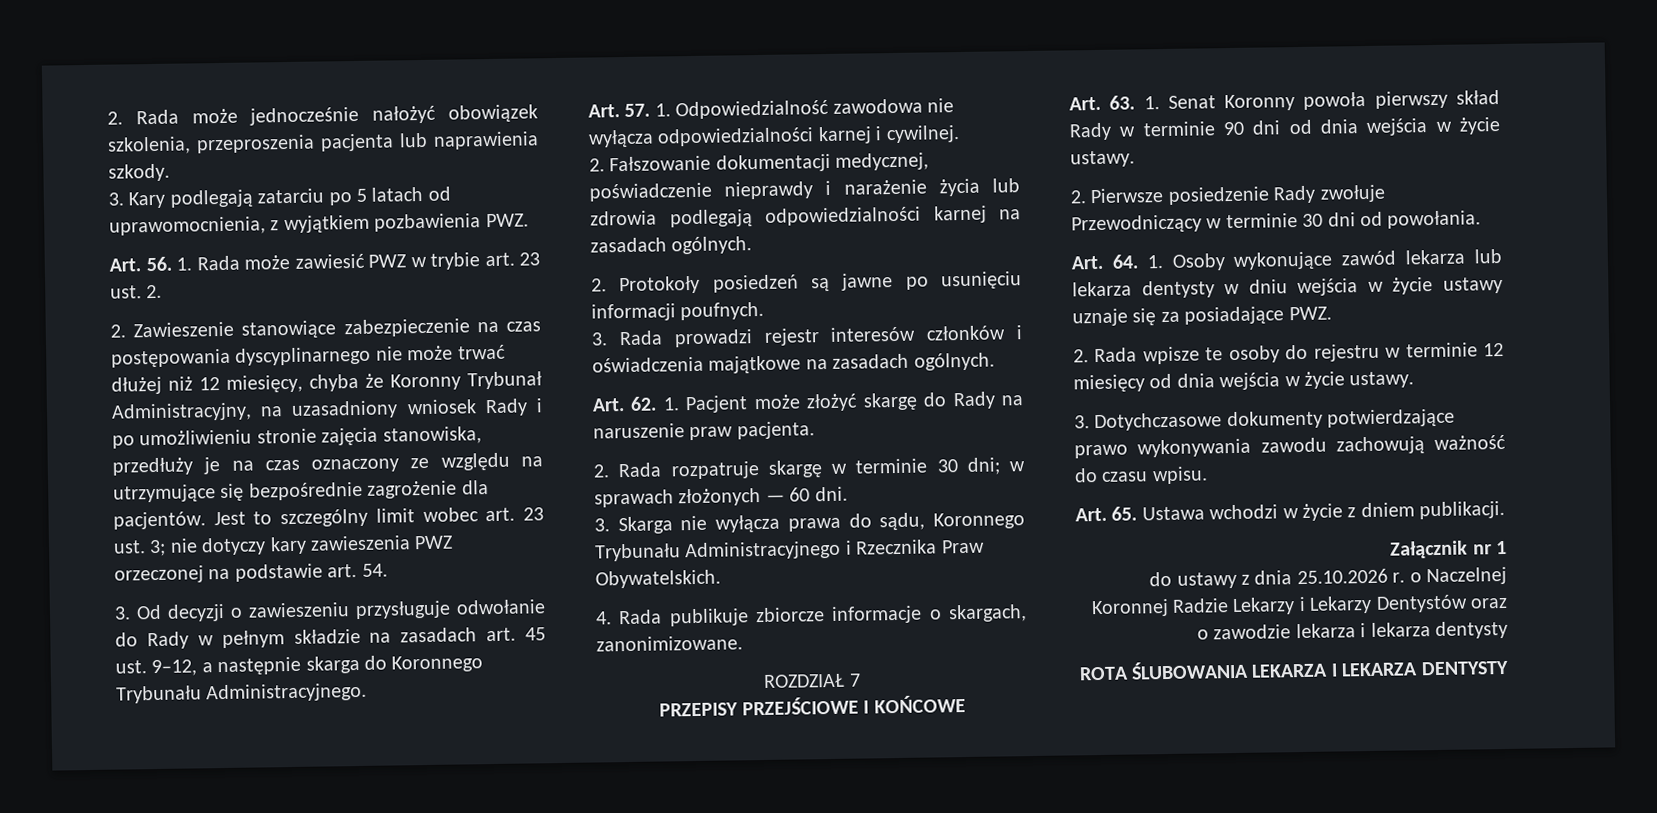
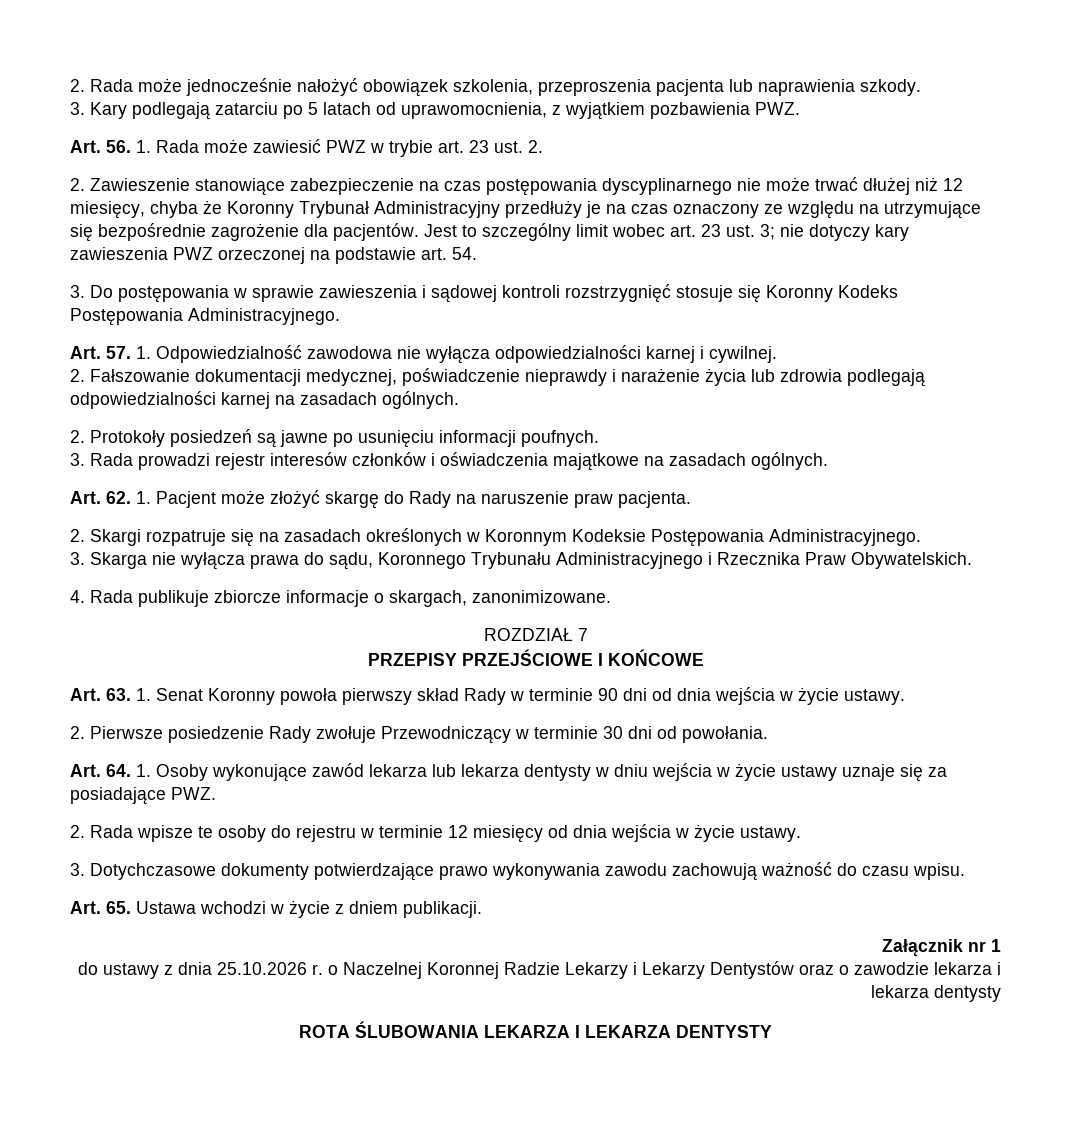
- 2. Zawieszenie stanowiące zabezpieczenie na czas postępowania dyscyplinarnego nie może trwać dłużej niż 12 miesięcy, chyba że Koronny Trybunał Administracyjny, na uzasadniony wniosek Rady i po umożliwieniu stronie zajęcia stanowiska, przedłuży je na czas oznaczony ze względu na utrzymujące się bezpośrednie zagrożenie dla pacjentów.
+ 2. Zawieszenie stanowiące zabezpieczenie na czas postępowania dyscyplinarnego nie może trwać dłużej niż 12 miesięcy, chyba że Koronny Trybunał Administracyjny przedłuży je na czas oznaczony ze względu na utrzymujące się bezpośrednie zagrożenie dla pacjentów.
- 3. Od decyzji o zawieszeniu przysługuje odwołanie do Rady w pełnym składzie na zasadach art. 45 ust. 9–12, a następnie skarga do Koronnego Trybunału Administracyjnego.
+ 3. Do postępowania w sprawie zawieszenia i sądowej kontroli rozstrzygnięć stosuje się Koronny Kodeks Postępowania Administracyjnego.
- 2. Rada rozpatruje skargę w terminie 30 dni; w sprawach złożonych — 60 dni.
+ 2. Skargi rozpatruje się na zasadach określonych w Koronnym Kodeksie Postępowania Administracyjnego.

